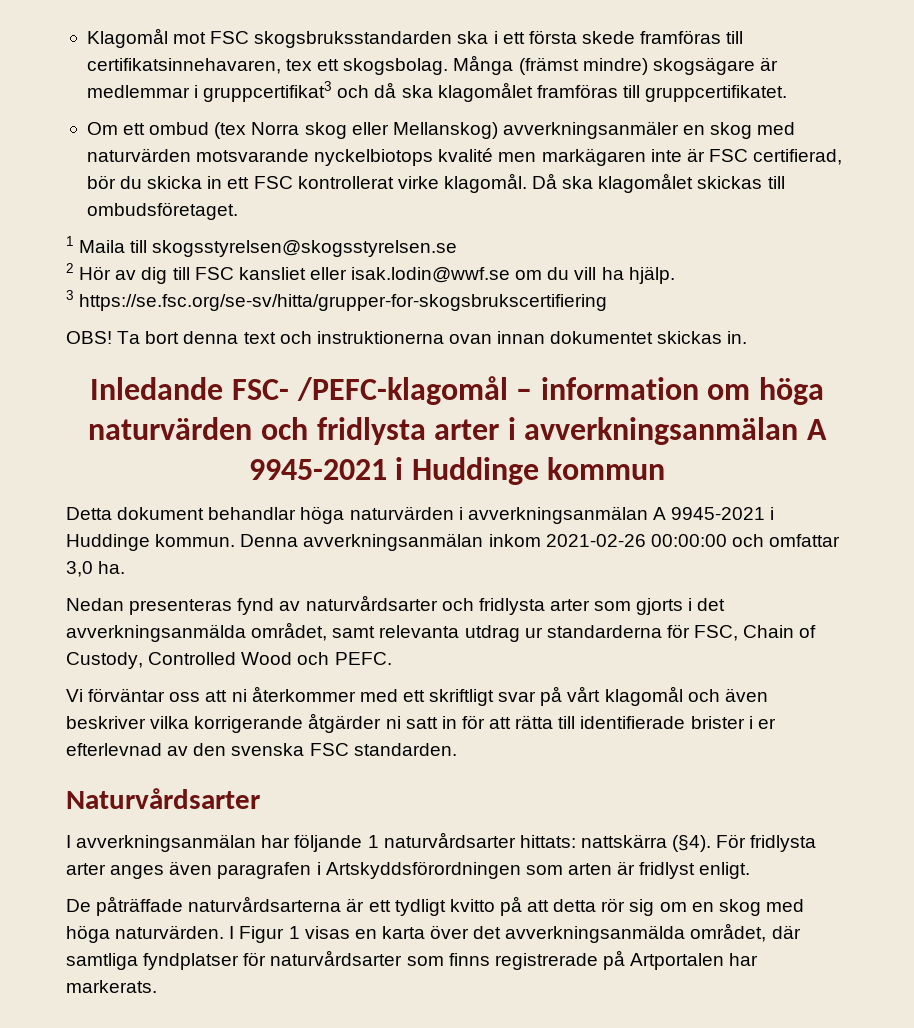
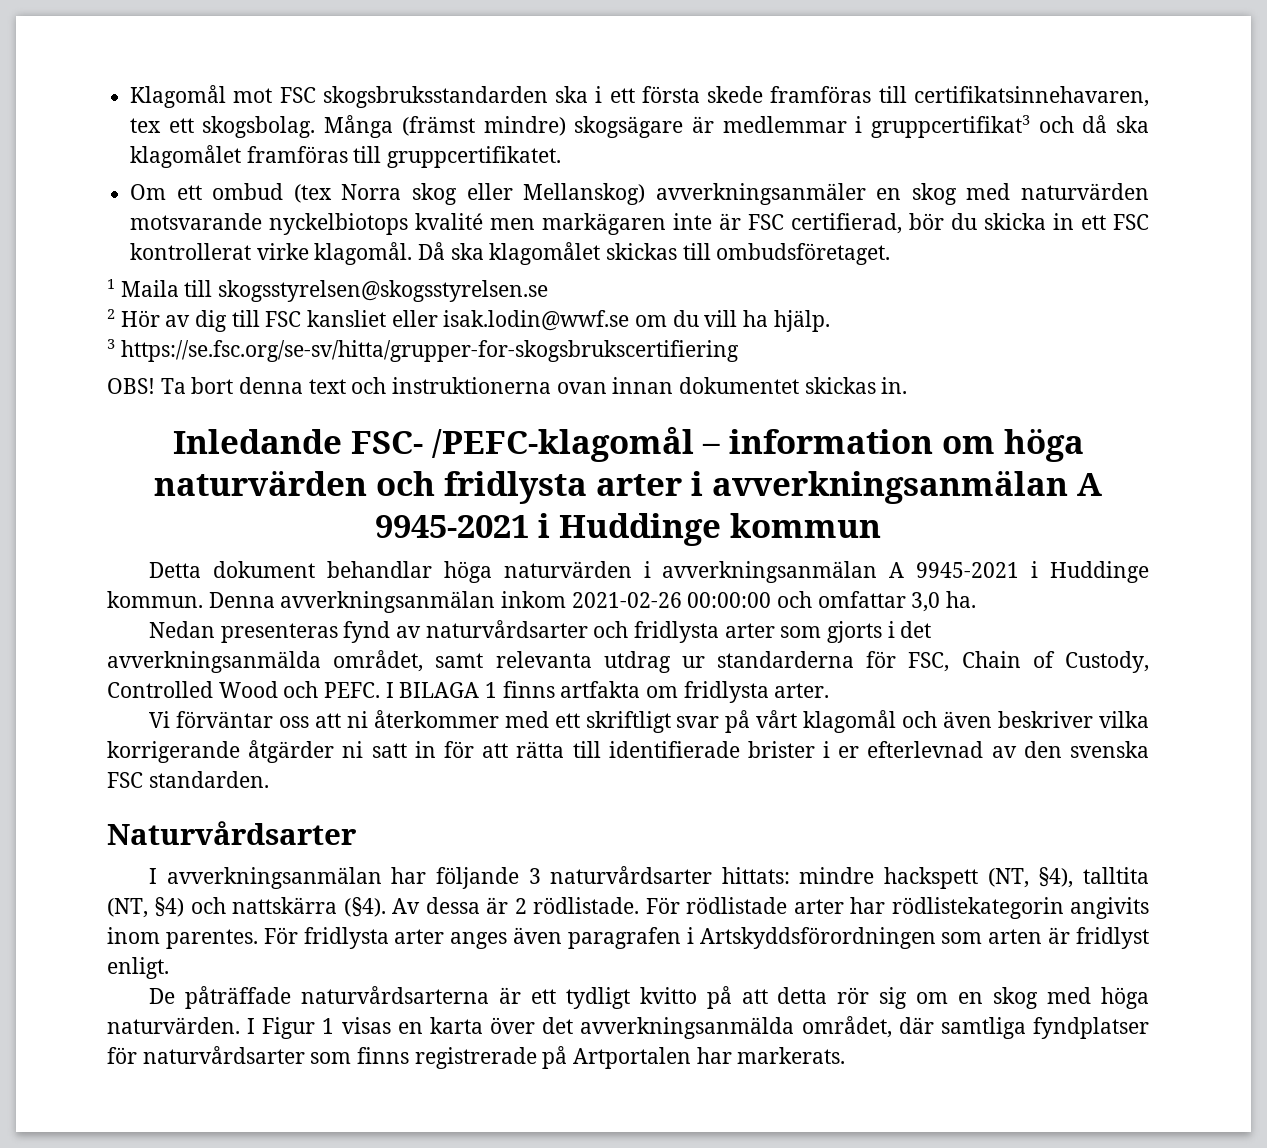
+ I BILAGA 1 finns artfakta om fridlysta arter.
- I avverkningsanmälan har följande 1 naturvårdsarter hittats: nattskärra (§4).
+ I avverkningsanmälan har följande 3 naturvårdsarter hittats: mindre hackspett (NT, §4), talltita (NT, §4) och nattskärra (§4). Av dessa är 2 rödlistade. För rödlistade arter har rödlistekategorin angivits inom parentes.

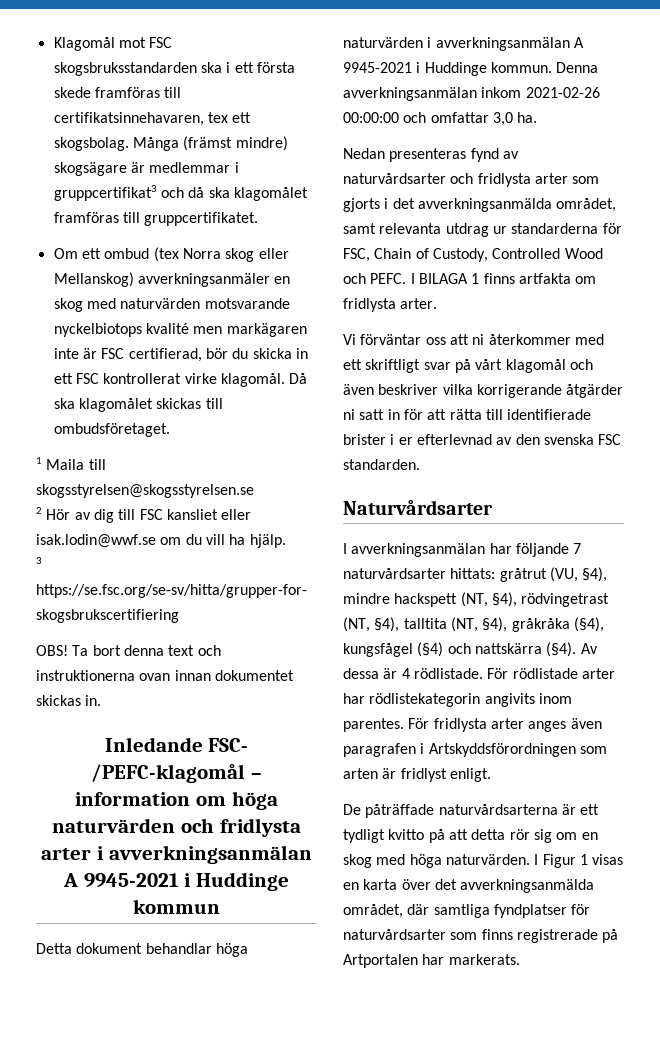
- I avverkningsanmälan har följande 3 naturvårdsarter hittats: mindre hackspett (NT, §4), talltita (NT, §4) och nattskärra (§4).
+ I avverkningsanmälan har följande 7 naturvårdsarter hittats: gråtrut (VU, §4), mindre hackspett (NT, §4), rödvingetrast (NT, §4), talltita (NT, §4), gråkråka (§4), kungsfågel (§4) och nattskärra (§4).
- Av dessa är 2 rödlistade.
+ Av dessa är 4 rödlistade.

